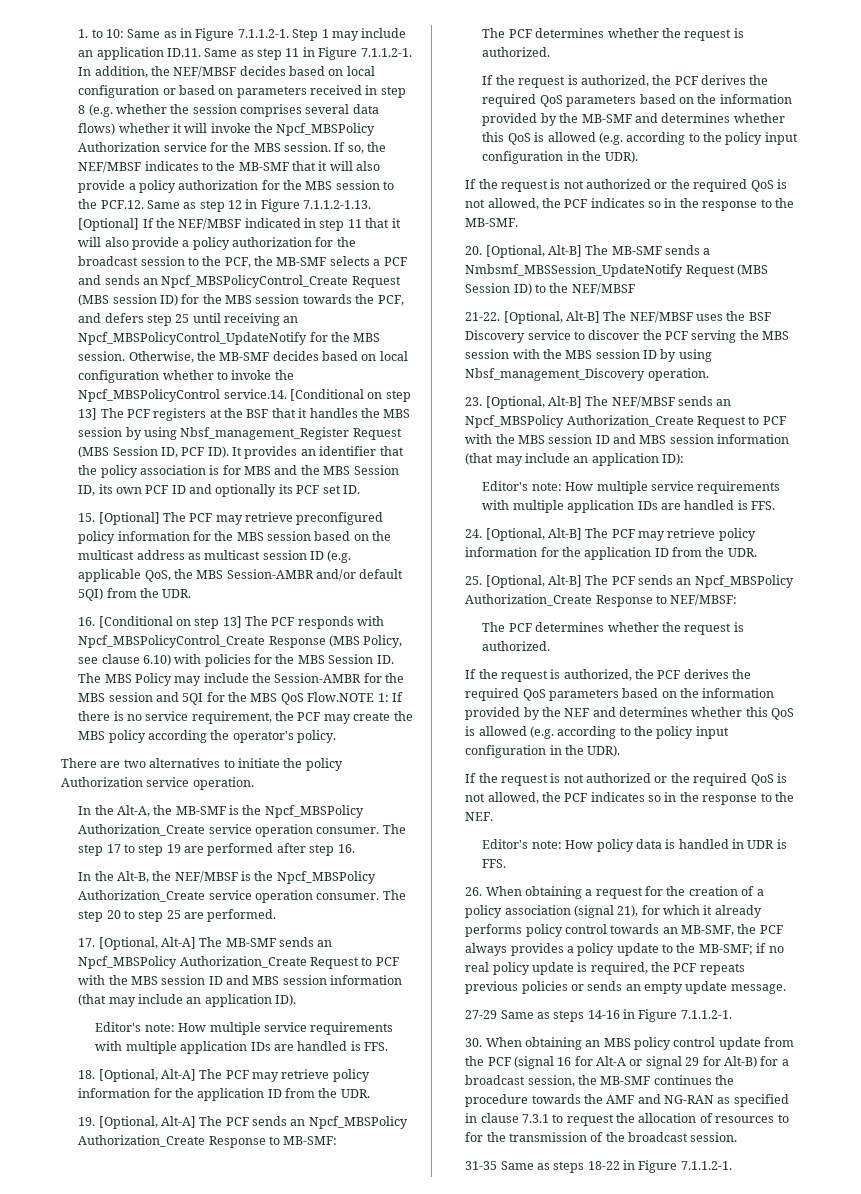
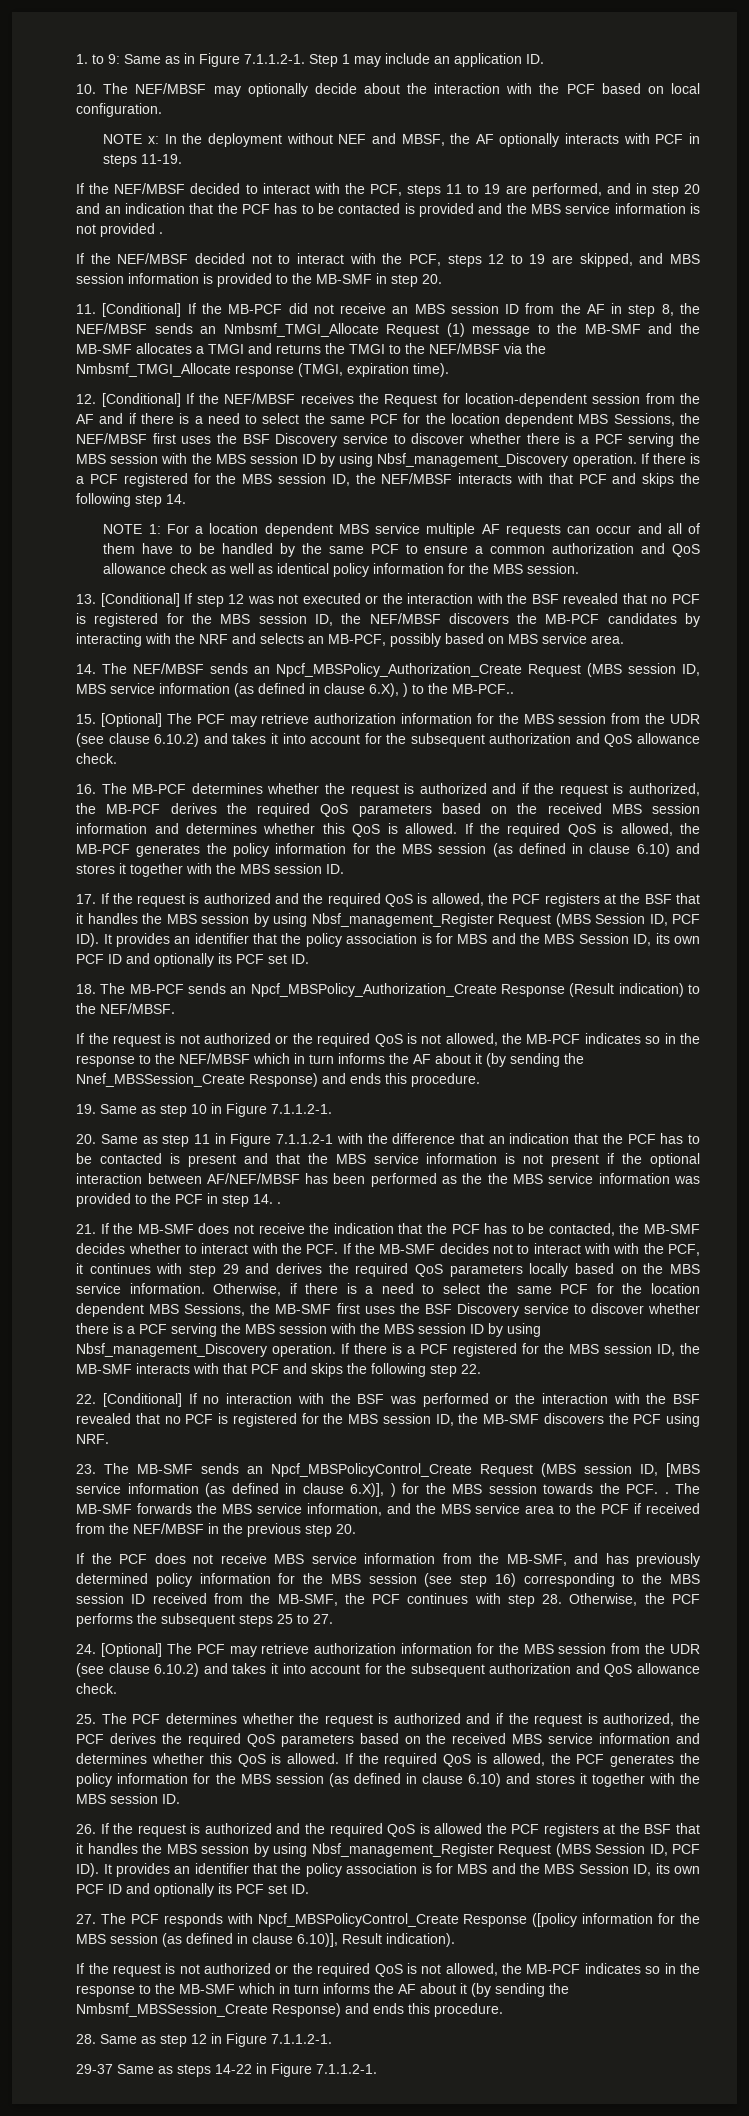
- 1. to 10: Same as in Figure 7.1.1.2-1. Step 1 may include an application ID.11. Same as step 11 in Figure 7.1.1.2-1. In addition, the NEF/MBSF decides based on local configuration or based on parameters received in step 8 (e.g. whether the session comprises several data flows) whether it will invoke the Npcf_MBSPolicy Authorization service for the MBS session. If so, the NEF/MBSF indicates to the MB-SMF that it will also provide a policy authorization for the MBS session to the PCF.12. Same as step 12 in Figure 7.1.1.2-1.13. [Optional] If the NEF/MBSF indicated in step 11 that it will also provide a policy authorization for the broadcast session to the PCF, the MB-SMF selects a PCF and sends an Npcf_MBSPolicyControl_Create Request (MBS session ID) for the MBS session towards the PCF, and defers step 25 until receiving an Npcf_MBSPolicyControl_UpdateNotify for the MBS session. Otherwise, the MB-SMF decides based on local configuration whether to invoke the Npcf_MBSPolicyControl service.14. [Conditional on step 13] The PCF registers at the BSF that it handles the MBS session by using Nbsf_management_Register Request (MBS Session ID, PCF ID). It provides an identifier that the policy association is for MBS and the MBS Session ID, its own PCF ID and optionally its PCF set ID.
+ 1. to 9: Same as in Figure 7.1.1.2-1. Step 1 may include an application ID.
+ 10. The NEF/MBSF may optionally decide about the interaction with the PCF based on local configuration.
+ NOTE x: In the deployment without NEF and MBSF, the AF optionally interacts with PCF in steps 11-19.
+ If the NEF/MBSF decided to interact with the PCF, steps 11 to 19 are performed, and in step 20 and an indication that the PCF has to be contacted is provided and the MBS service information is not provided .
+ If the NEF/MBSF decided not to interact with the PCF, steps 12 to 19 are skipped, and MBS session information is provided to the MB-SMF in step 20.
+ 11. [Conditional] If the MB-PCF did not receive an MBS session ID from the AF in step 8, the NEF/MBSF sends an Nmbsmf_TMGI_Allocate Request (1) message to the MB-SMF and the MB-SMF allocates a TMGI and returns the TMGI to the NEF/MBSF via the Nmbsmf_TMGI_Allocate response (TMGI, expiration time).
+ 12. [Conditional] If the NEF/MBSF receives the Request for location-dependent session from the AF and if there is a need to select the same PCF for the location dependent MBS Sessions, the NEF/MBSF first uses the BSF Discovery service to discover whether there is a PCF serving the MBS session with the MBS session ID by using Nbsf_management_Discovery operation. If there is a PCF registered for the MBS session ID, the NEF/MBSF interacts with that PCF and skips the following step 14.
+ NOTE 1: For a location dependent MBS service multiple AF requests can occur and all of them have to be handled by the same PCF to ensure a common authorization and QoS allowance check as well as identical policy information for the MBS session.
+ 13. [Conditional] If step 12 was not executed or the interaction with the BSF revealed that no PCF is registered for the MBS session ID, the NEF/MBSF discovers the MB-PCF candidates by interacting with the NRF and selects an MB-PCF, possibly based on MBS service area.
+ 14. The NEF/MBSF sends an Npcf_MBSPolicy_Authorization_Create Request (MBS session ID, MBS service information (as defined in clause 6.X), ) to the MB-PCF..
+ 15. [Optional] The PCF may retrieve authorization information for the MBS session from the UDR (see clause 6.10.2) and takes it into account for the subsequent authorization and QoS allowance check.
+ 16. The MB-PCF determines whether the request is authorized and if the request is authorized, the MB-PCF derives the required QoS parameters based on the received MBS session information and determines whether this QoS is allowed. If the required QoS is allowed, the MB-PCF generates the policy information for the MBS session (as defined in clause 6.10) and stores it together with the MBS session ID.
+ 17. If the request is authorized and the required QoS is allowed, the PCF registers at the BSF that it handles the MBS session by using Nbsf_management_Register Request (MBS Session ID, PCF ID). It provides an identifier that the policy association is for MBS and the MBS Session ID, its own PCF ID and optionally its PCF set ID.
- 15. [Optional] The PCF may retrieve preconfigured policy information for the MBS session based on the multicast address as multicast session ID (e.g. applicable QoS, the MBS Session-AMBR and/or default 5QI) from the UDR.
- 16. [Conditional on step 13] The PCF responds with Npcf_MBSPolicyControl_Create Response (MBS Policy, see clause 6.10) with policies for the MBS Session ID. The MBS Policy may include the Session-AMBR for the MBS session and 5QI for the MBS QoS Flow.NOTE 1: If there is no service requirement, the PCF may create the MBS policy according the operator's policy.
- There are two alternatives to initiate the policy Authorization service operation.
- In the Alt-A, the MB-SMF is the Npcf_MBSPolicy Authorization_Create service operation consumer. The step 17 to step 19 are performed after step 16.
- In the Alt-B, the NEF/MBSF is the Npcf_MBSPolicy Authorization_Create service operation consumer. The step 20 to step 25 are performed.
- 17. [Optional, Alt-A] The MB-SMF sends an Npcf_MBSPolicy Authorization_Create Request to PCF with the MBS session ID and MBS session information (that may include an application ID).
- Editor's note: How multiple service requirements with multiple application IDs are handled is FFS.
- 18. [Optional, Alt-A] The PCF may retrieve policy information for the application ID from the UDR.
- 19. [Optional, Alt-A] The PCF sends an Npcf_MBSPolicy Authorization_Create Response to MB-SMF:
- The PCF determines whether the request is authorized.
- If the request is authorized, the PCF derives the required QoS parameters based on the information provided by the MB-SMF and determines whether this QoS is allowed (e.g. according to the policy input configuration in the UDR).
+ 18. The MB-PCF sends an Npcf_MBSPolicy_Authorization_Create Response (Result indication) to the NEF/MBSF.
- If the request is not authorized or the required QoS is not allowed, the PCF indicates so in the response to the MB-SMF.
- 20. [Optional, Alt-B] The MB-SMF sends a Nmbsmf_MBSSession_UpdateNotify Request (MBS Session ID) to the NEF/MBSF
- 21-22. [Optional, Alt-B] The NEF/MBSF uses the BSF Discovery service to discover the PCF serving the MBS session with the MBS session ID by using Nbsf_management_Discovery operation.
- 23. [Optional, Alt-B] The NEF/MBSF sends an Npcf_MBSPolicy Authorization_Create Request to PCF with the MBS session ID and MBS session information (that may include an application ID):
- Editor's note: How multiple service requirements with multiple application IDs are handled is FFS.
+ If the request is not authorized or the required QoS is not allowed, the MB-PCF indicates so in the response to the NEF/MBSF which in turn informs the AF about it (by sending the Nnef_MBSSession_Create Response) and ends this procedure.
+ 19. Same as step 10 in Figure 7.1.1.2-1.
+ 20. Same as step 11 in Figure 7.1.1.2-1 with the difference that an indication that the PCF has to be contacted is present and that the MBS service information is not present if the optional interaction between AF/NEF/MBSF has been performed as the the MBS service information was provided to the PCF in step 14. .
+ 21. If the MB-SMF does not receive the indication that the PCF has to be contacted, the MB-SMF decides whether to interact with the PCF. If the MB-SMF decides not to interact with with the PCF, it continues with step 29 and derives the required QoS parameters locally based on the MBS service information. Otherwise, if there is a need to select the same PCF for the location dependent MBS Sessions, the MB-SMF first uses the BSF Discovery service to discover whether there is a PCF serving the MBS session with the MBS session ID by using Nbsf_management_Discovery operation. If there is a PCF registered for the MBS session ID, the MB-SMF interacts with that PCF and skips the following step 22.
+ 22. [Conditional] If no interaction with the BSF was performed or the interaction with the BSF revealed that no PCF is registered for the MBS session ID, the MB-SMF discovers the PCF using NRF.
+ 23. The MB-SMF sends an Npcf_MBSPolicyControl_Create Request (MBS session ID, [MBS service information (as defined in clause 6.X)], ) for the MBS session towards the PCF. . The MB-SMF forwards the MBS service information, and the MBS service area to the PCF if received from the NEF/MBSF in the previous step 20.
+ If the PCF does not receive MBS service information from the MB-SMF, and has previously determined policy information for the MBS session (see step 16) corresponding to the MBS session ID received from the MB-SMF, the PCF continues with step 28. Otherwise, the PCF performs the subsequent steps 25 to 27.
- 24. [Optional, Alt-B] The PCF may retrieve policy information for the application ID from the UDR.
- 25. [Optional, Alt-B] The PCF sends an Npcf_MBSPolicy Authorization_Create Response to NEF/MBSF:
- The PCF determines whether the request is authorized.
- If the request is authorized, the PCF derives the required QoS parameters based on the information provided by the NEF and determines whether this QoS is allowed (e.g. according to the policy input configuration in the UDR).
+ 24. [Optional] The PCF may retrieve authorization information for the MBS session from the UDR (see clause 6.10.2) and takes it into account for the subsequent authorization and QoS allowance check.
+ 25. The PCF determines whether the request is authorized and if the request is authorized, the PCF derives the required QoS parameters based on the received MBS service information and determines whether this QoS is allowed. If the required QoS is allowed, the PCF generates the policy information for the MBS session (as defined in clause 6.10) and stores it together with the MBS session ID.
+ 26. If the request is authorized and the required QoS is allowed the PCF registers at the BSF that it handles the MBS session by using Nbsf_management_Register Request (MBS Session ID, PCF ID). It provides an identifier that the policy association is for MBS and the MBS Session ID, its own PCF ID and optionally its PCF set ID.
+ 27. The PCF responds with Npcf_MBSPolicyControl_Create Response ([policy information for the MBS session (as defined in clause 6.10)], Result indication).
- If the request is not authorized or the required QoS is not allowed, the PCF indicates so in the response to the NEF.
- Editor's note: How policy data is handled in UDR is FFS.
- 26. When obtaining a request for the creation of a policy association (signal 21), for which it already performs policy control towards an MB-SMF, the PCF always provides a policy update to the MB-SMF; if no real policy update is required, the PCF repeats previous policies or sends an empty update message.
- 27-29 Same as steps 14-16 in Figure 7.1.1.2-1.
- 30. When obtaining an MBS policy control update from the PCF (signal 16 for Alt-A or signal 29 for Alt-B) for a broadcast session, the MB-SMF continues the procedure towards the AMF and NG-RAN as specified in clause 7.3.1 to request the allocation of resources to for the transmission of the broadcast session.
- 31-35 Same as steps 18-22 in Figure 7.1.1.2-1.
+ If the request is not authorized or the required QoS is not allowed, the MB-PCF indicates so in the response to the MB-SMF which in turn informs the AF about it (by sending the Nmbsmf_MBSSession_Create Response) and ends this procedure.
+ 28. Same as step 12 in Figure 7.1.1.2-1.
+ 29-37 Same as steps 14-22 in Figure 7.1.1.2-1.

